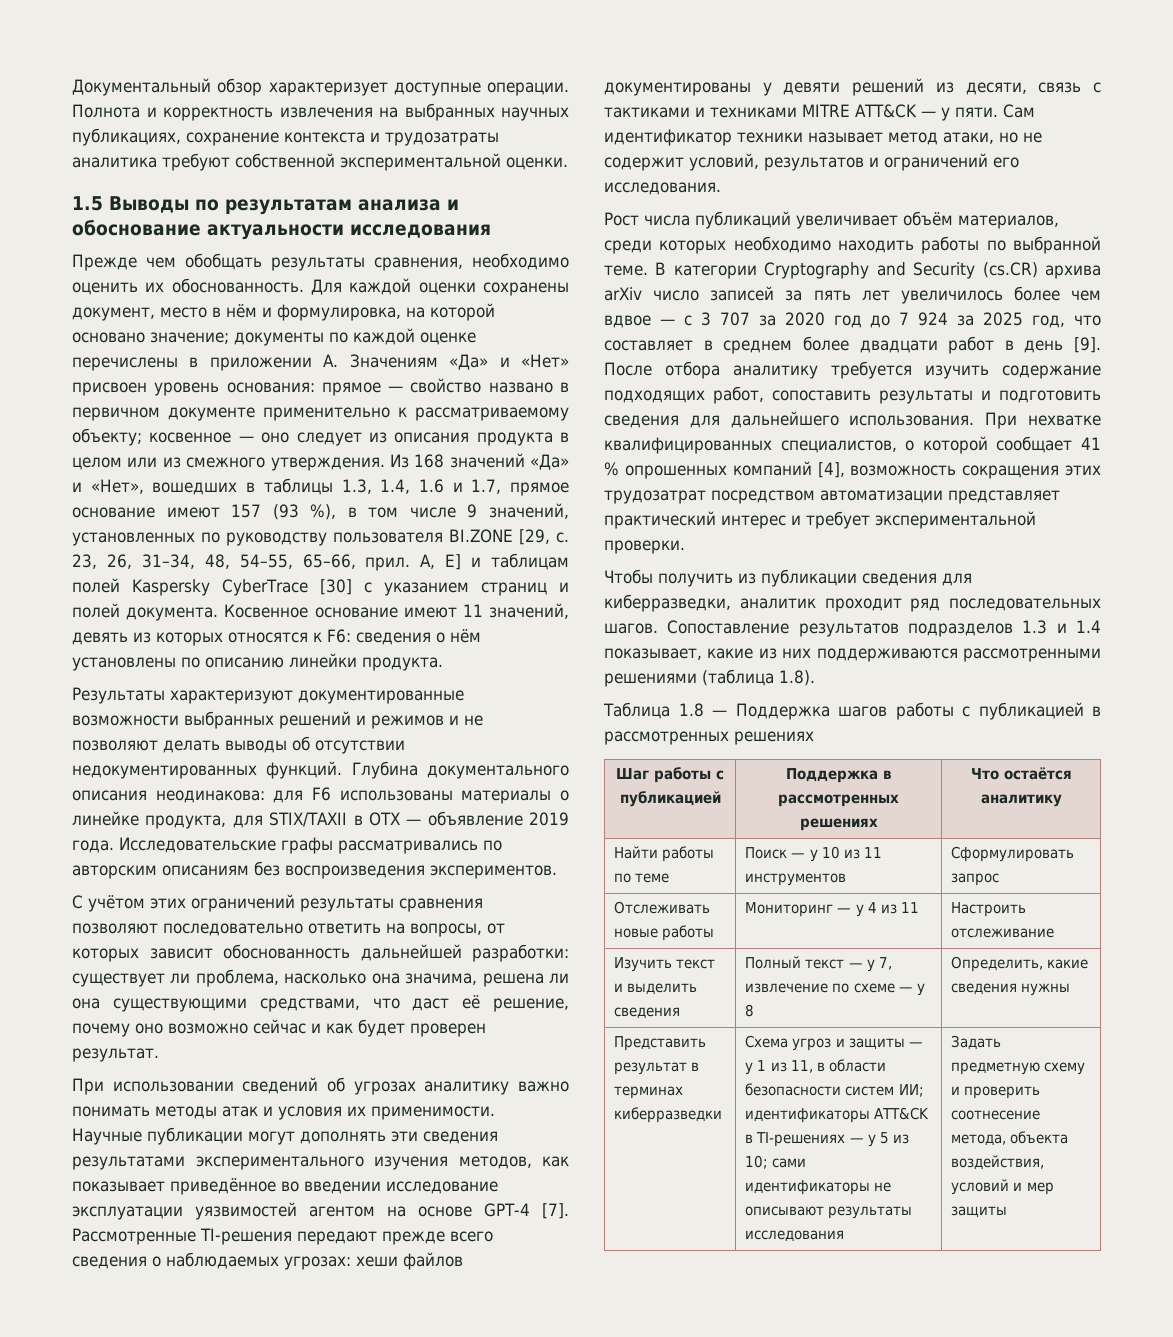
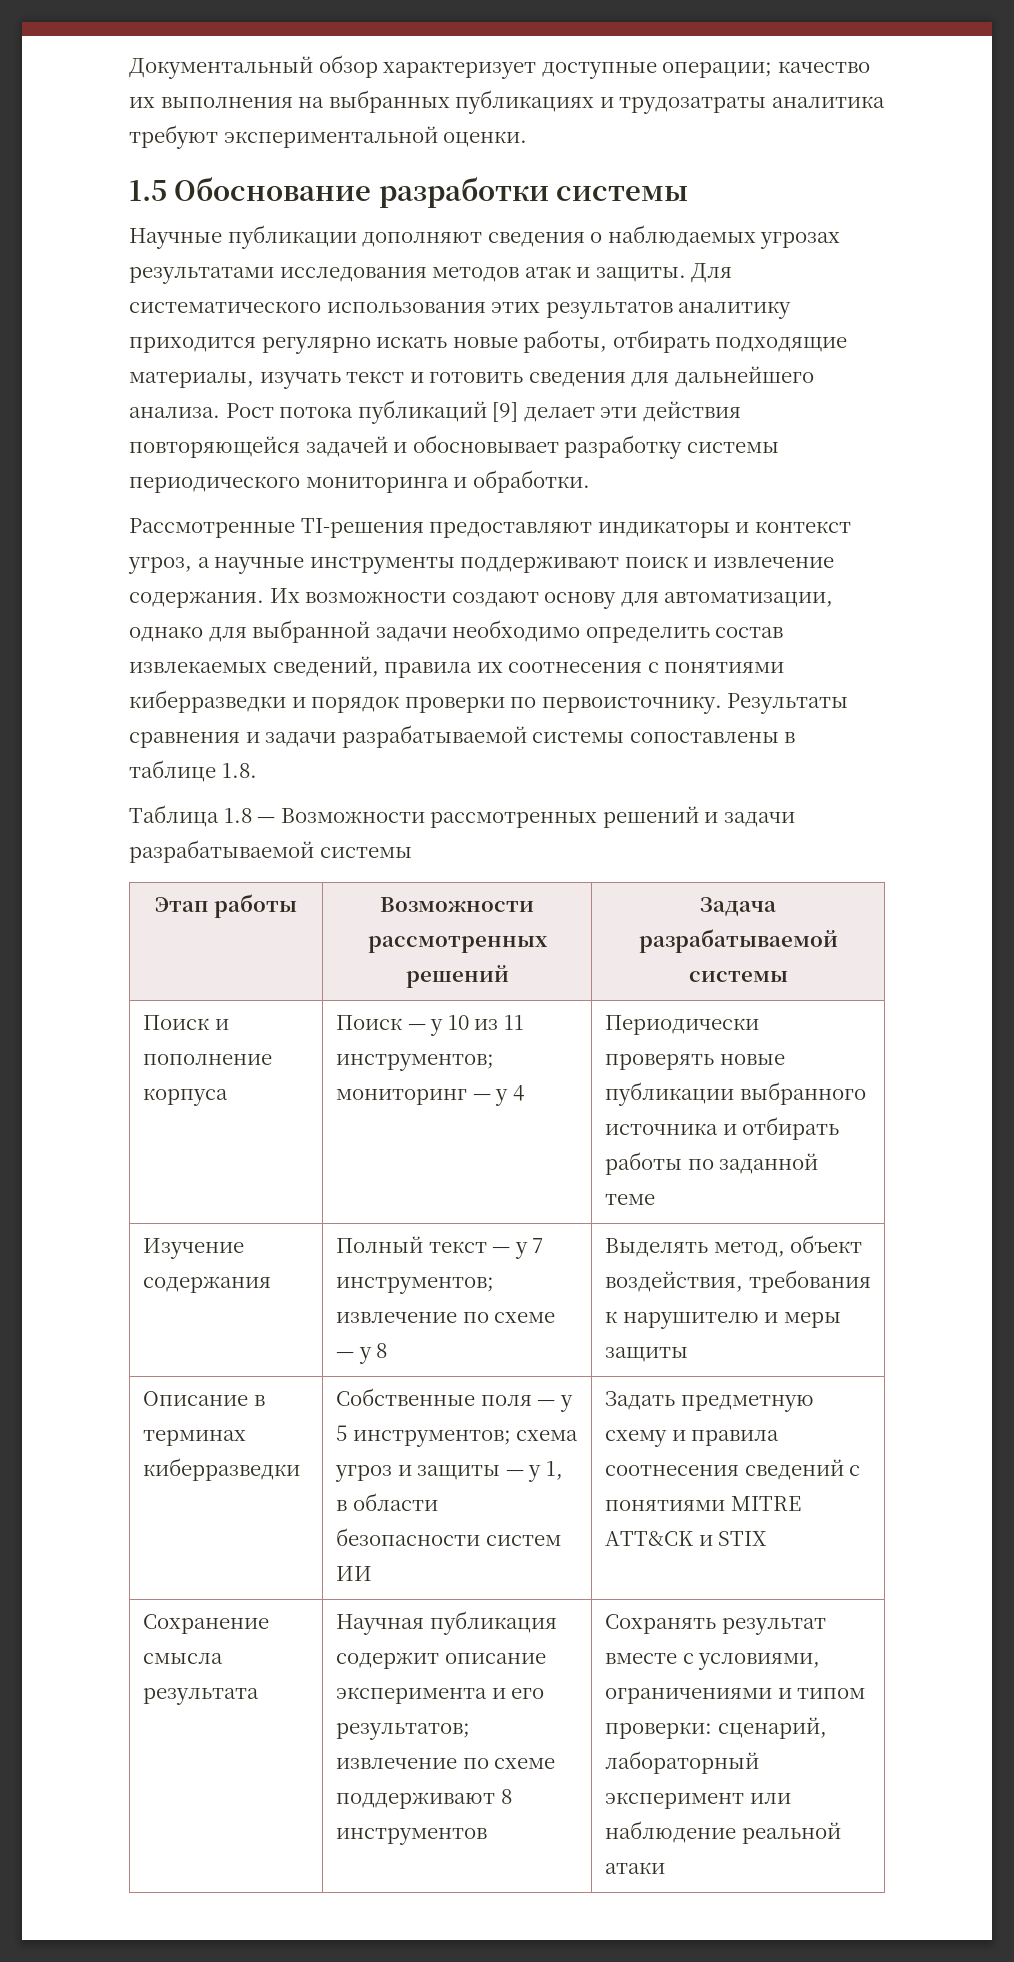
- Документальный обзор характеризует доступные операции. Полнота и корректность извлечения на выбранных научных публикациях, сохранение контекста и трудозатраты аналитика требуют собственной экспериментальной оценки.
+ Документальный обзор характеризует доступные операции; качество их выполнения на выбранных публикациях и трудозатраты аналитика требуют экспериментальной оценки.
- 1.5 Выводы по результатам анализа и обоснование актуальности исследования
- Прежде чем обобщать результаты сравнения, необходимо оценить их обоснованность. Для каждой оценки сохранены документ, место в нём и формулировка, на которой основано значение; документы по каждой оценке перечислены в приложении А. Значениям «Да» и «Нет» присвоен уровень основания: прямое — свойство названо в первичном документе применительно к рассматриваемому объекту; косвенное — оно следует из описания продукта в целом или из смежного утверждения. Из 168 значений «Да» и «Нет», вошедших в таблицы 1.3, 1.4, 1.6 и 1.7, прямое основание имеют 157 (93 %), в том числе 9 значений, установленных по руководству пользователя BI.ZONE [29, с. 23, 26, 31–34, 48, 54–55, 65–66, прил. А, Е] и таблицам полей Kaspersky CyberTrace [30] с указанием страниц и полей документа. Косвенное основание имеют 11 значений, девять из которых относятся к F6: сведения о нём установлены по описанию линейки продукта.
- Результаты характеризуют документированные возможности выбранных решений и режимов и не позволяют делать выводы об отсутствии недокументированных функций. Глубина документального описания неодинакова: для F6 использованы материалы о линейке продукта, для STIX/TAXII в OTX — объявление 2019 года. Исследовательские графы рассматривались по авторским описаниям без воспроизведения экспериментов.
- С учётом этих ограничений результаты сравнения позволяют последовательно ответить на вопросы, от которых зависит обоснованность дальнейшей разработки: существует ли проблема, насколько она значима, решена ли она существующими средствами, что даст её решение, почему оно возможно сейчас и как будет проверен результат.
- При использовании сведений об угрозах аналитику важно понимать методы атак и условия их применимости. Научные публикации могут дополнять эти сведения результатами экспериментального изучения методов, как показывает приведённое во введении исследование эксплуатации уязвимостей агентом на основе GPT-4 [7]. Рассмотренные TI-решения передают прежде всего сведения о наблюдаемых угрозах: хеши файлов документированы у девяти решений из десяти, связь с тактиками и техниками MITRE ATT&CK — у пяти. Сам идентификатор техники называет метод атаки, но не содержит условий, результатов и ограничений его исследования.
- Рост числа публикаций увеличивает объём материалов, среди которых необходимо находить работы по выбранной теме. В категории Cryptography and Security (cs.CR) архива arXiv число записей за пять лет увеличилось более чем вдвое — с 3 707 за 2020 год до 7 924 за 2025 год, что составляет в среднем более двадцати работ в день [9]. После отбора аналитику требуется изучить содержание подходящих работ, сопоставить результаты и подготовить сведения для дальнейшего использования. При нехватке квалифицированных специалистов, о которой сообщает 41 % опрошенных компаний [4], возможность сокращения этих трудозатрат посредством автоматизации представляет практический интерес и требует экспериментальной проверки.
- Чтобы получить из публикации сведения для киберразведки, аналитик проходит ряд последовательных шагов. Сопоставление результатов подразделов 1.3 и 1.4 показывает, какие из них поддерживаются рассмотренными решениями (таблица 1.8).
- Таблица 1.8 — Поддержка шагов работы с публикацией в рассмотренных решениях
- Шаг работы с публикацией | Поддержка в рассмотренных решениях | Что остаётся аналитику
- Найти работы по теме | Поиск — у 10 из 11 инструментов | Сформулировать запрос
- Отслеживать новые работы | Мониторинг — у 4 из 11 | Настроить отслеживание
- Изучить текст и выделить сведения | Полный текст — у 7, извлечение по схеме — у 8 | Определить, какие сведения нужны
- Представить результат в терминах киберразведки | Схема угроз и защиты — у 1 из 11, в области безопасности систем ИИ; идентификаторы ATT&CK в TI-решениях — у 5 из 10; сами идентификаторы не описывают результаты исследования | Задать предметную схему и проверить соотнесение метода, объекта воздействия, условий и мер защиты
+ 1.5 Обоснование разработки системы
+ Научные публикации дополняют сведения о наблюдаемых угрозах результатами исследования методов атак и защиты. Для систематического использования этих результатов аналитику приходится регулярно искать новые работы, отбирать подходящие материалы, изучать текст и готовить сведения для дальнейшего анализа. Рост потока публикаций [9] делает эти действия повторяющейся задачей и обосновывает разработку системы периодического мониторинга и обработки.
+ Рассмотренные TI-решения предоставляют индикаторы и контекст угроз, а научные инструменты поддерживают поиск и извлечение содержания. Их возможности создают основу для автоматизации, однако для выбранной задачи необходимо определить состав извлекаемых сведений, правила их соотнесения с понятиями киберразведки и порядок проверки по первоисточнику. Результаты сравнения и задачи разрабатываемой системы сопоставлены в таблице 1.8.
+ Таблица 1.8 — Возможности рассмотренных решений и задачи разрабатываемой системы
+ Этап работы | Возможности рассмотренных решений | Задача разрабатываемой системы
+ Поиск и пополнение корпуса | Поиск — у 10 из 11 инструментов; мониторинг — у 4 | Периодически проверять новые публикации выбранного источника и отбирать работы по заданной теме
+ Изучение содержания | Полный текст — у 7 инструментов; извлечение по схеме — у 8 | Выделять метод, объект воздействия, требования к нарушителю и меры защиты
+ Описание в терминах киберразведки | Собственные поля — у 5 инструментов; схема угроз и защиты — у 1, в области безопасности систем ИИ | Задать предметную схему и правила соотнесения сведений с понятиями MITRE ATT&CK и STIX
+ Сохранение смысла результата | Научная публикация содержит описание эксперимента и его результатов; извлечение по схеме поддерживают 8 инструментов | Сохранять результат вместе с условиями, ограничениями и типом проверки: сценарий, лабораторный эксперимент или наблюдение реальной атаки

